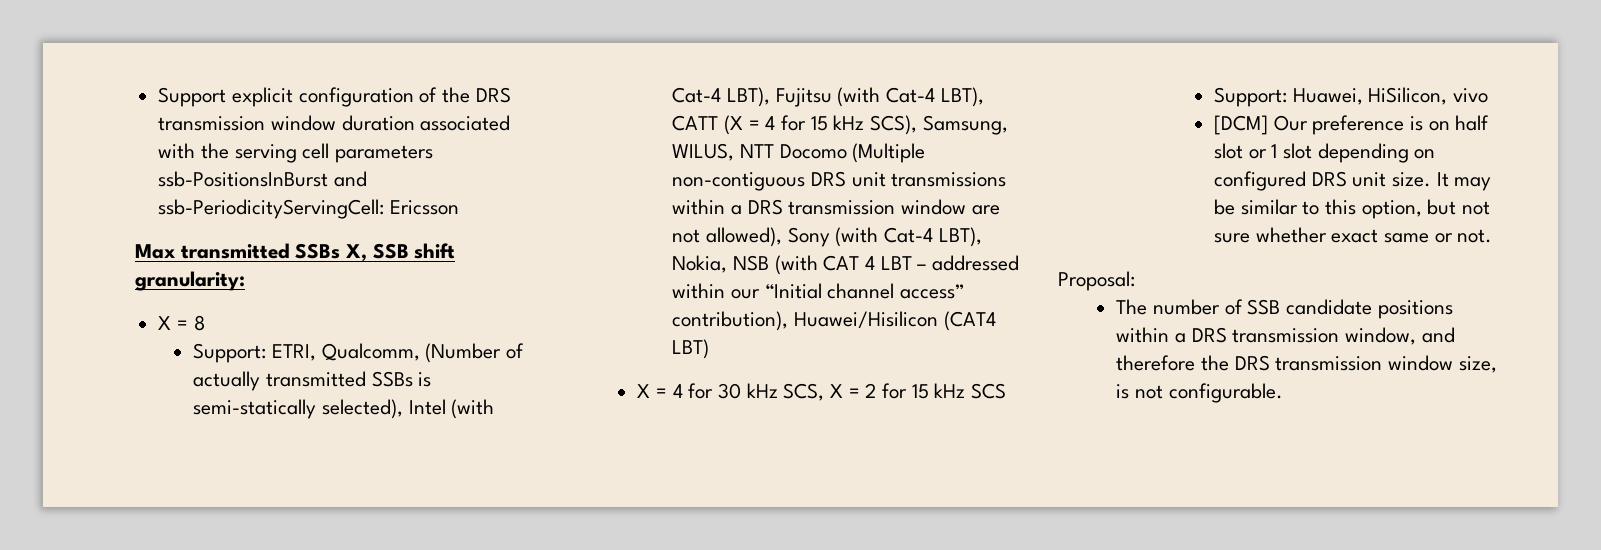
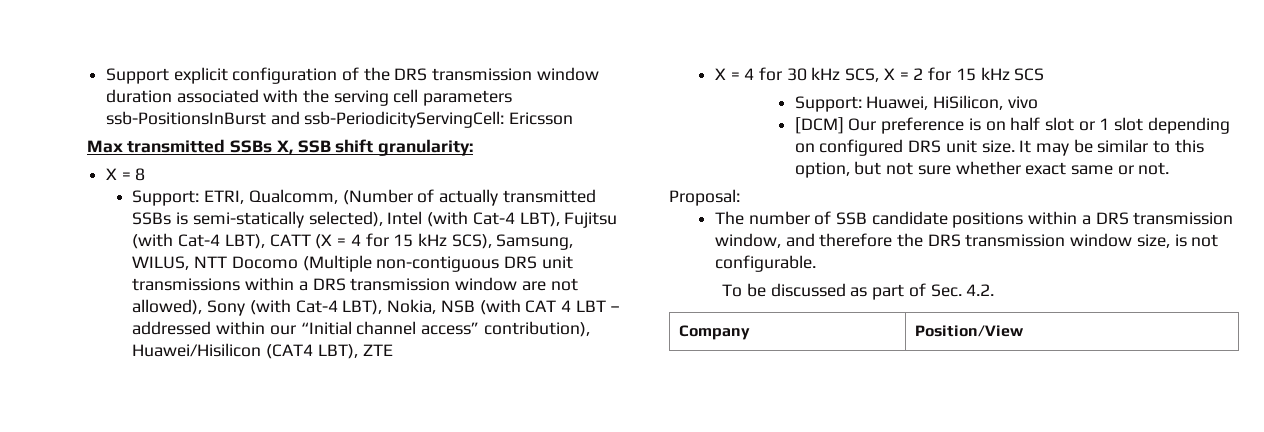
- ETRI, Qualcomm, (Number of actually transmitted SSBs is semi-statically selected), Intel (with Cat-4 LBT), Fujitsu (with Cat-4 LBT), CATT (X = 4 for 15 kHz SCS), Samsung, WILUS, NTT Docomo (Multiple non-contiguous DRS unit transmissions within a DRS transmission window are not allowed), Sony (with Cat-4 LBT), Nokia, NSB (with CAT 4 LBT – addressed within our “Initial channel access” contribution), Huawei/Hisilicon (CAT4 LBT)
+ ETRI, Qualcomm, (Number of actually transmitted SSBs is semi-statically selected), Intel (with Cat-4 LBT), Fujitsu (with Cat-4 LBT), CATT (X = 4 for 15 kHz SCS), Samsung, WILUS, NTT Docomo (Multiple non-contiguous DRS unit transmissions within a DRS transmission window are not allowed), Sony (with Cat-4 LBT), Nokia, NSB (with CAT 4 LBT – addressed within our “Initial channel access” contribution), Huawei/Hisilicon (CAT4 LBT), ZTE
+ To be discussed as part of Sec. 4.2.
+ Company | Position/View

